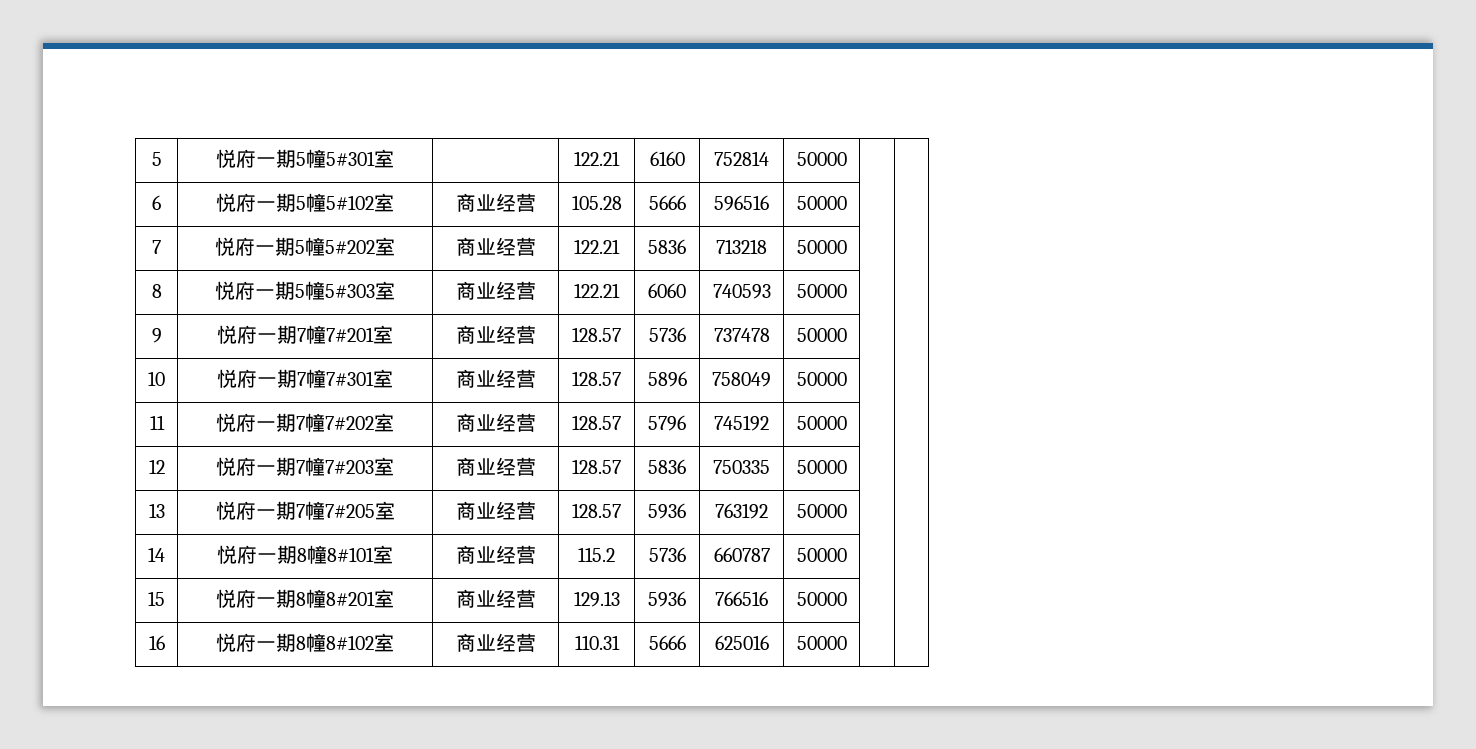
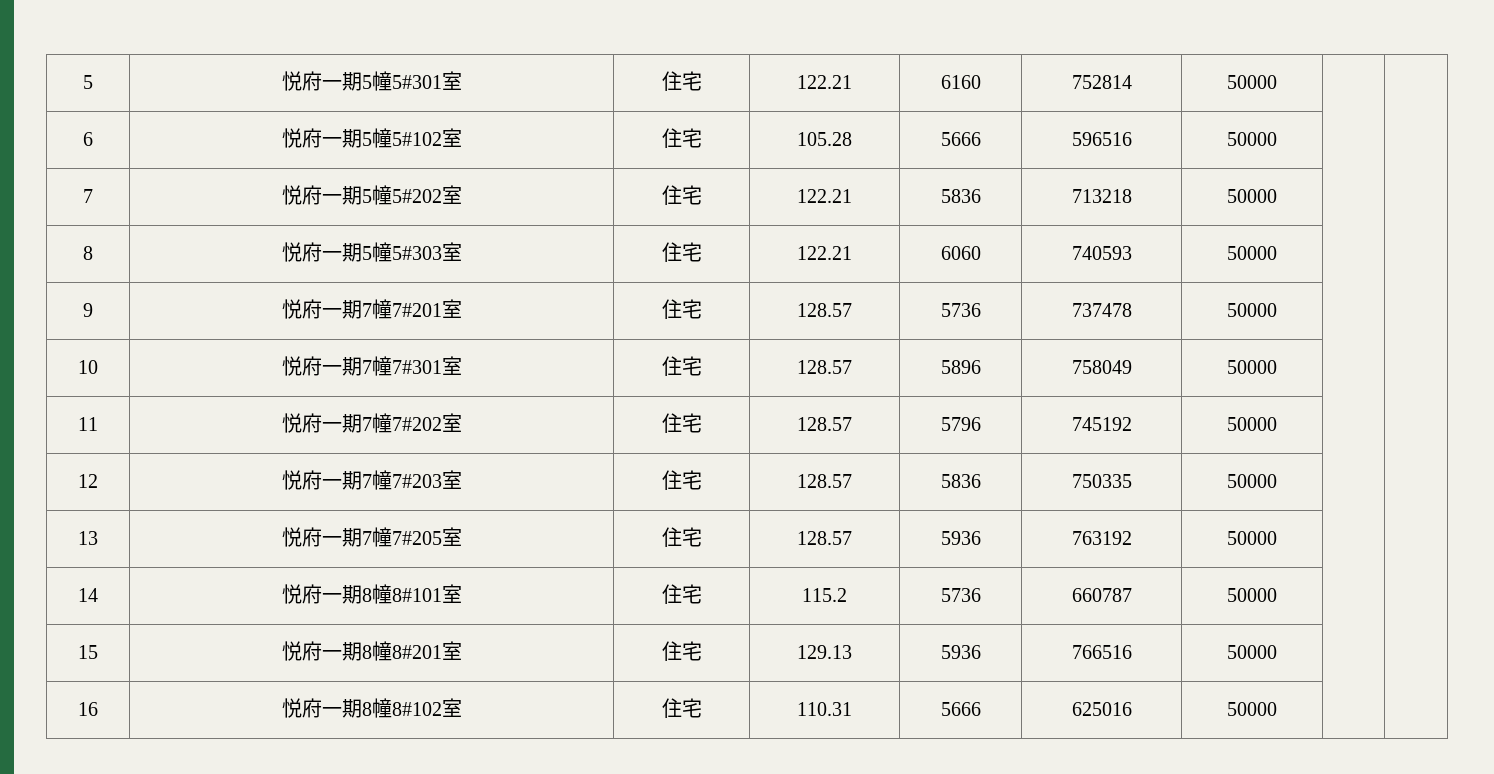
- 5 | 悦府一期5幢5#301室 | | 122.21 | 6160 | 752814 | 50000 | |
+ 5 | 悦府一期5幢5#301室 | 住宅 | 122.21 | 6160 | 752814 | 50000 | |
- 6 | 悦府一期5幢5#102室 | 商业经营 | 105.28 | 5666 | 596516 | 50000 | |
+ 6 | 悦府一期5幢5#102室 | 住宅 | 105.28 | 5666 | 596516 | 50000 | |
- 7 | 悦府一期5幢5#202室 | 商业经营 | 122.21 | 5836 | 713218 | 50000 | |
+ 7 | 悦府一期5幢5#202室 | 住宅 | 122.21 | 5836 | 713218 | 50000 | |
- 8 | 悦府一期5幢5#303室 | 商业经营 | 122.21 | 6060 | 740593 | 50000 | |
+ 8 | 悦府一期5幢5#303室 | 住宅 | 122.21 | 6060 | 740593 | 50000 | |
- 9 | 悦府一期7幢7#201室 | 商业经营 | 128.57 | 5736 | 737478 | 50000 | |
+ 9 | 悦府一期7幢7#201室 | 住宅 | 128.57 | 5736 | 737478 | 50000 | |
- 10 | 悦府一期7幢7#301室 | 商业经营 | 128.57 | 5896 | 758049 | 50000 | |
+ 10 | 悦府一期7幢7#301室 | 住宅 | 128.57 | 5896 | 758049 | 50000 | |
- 11 | 悦府一期7幢7#202室 | 商业经营 | 128.57 | 5796 | 745192 | 50000 | |
+ 11 | 悦府一期7幢7#202室 | 住宅 | 128.57 | 5796 | 745192 | 50000 | |
- 12 | 悦府一期7幢7#203室 | 商业经营 | 128.57 | 5836 | 750335 | 50000 | |
+ 12 | 悦府一期7幢7#203室 | 住宅 | 128.57 | 5836 | 750335 | 50000 | |
- 13 | 悦府一期7幢7#205室 | 商业经营 | 128.57 | 5936 | 763192 | 50000 | |
+ 13 | 悦府一期7幢7#205室 | 住宅 | 128.57 | 5936 | 763192 | 50000 | |
- 14 | 悦府一期8幢8#101室 | 商业经营 | 115.2 | 5736 | 660787 | 50000 | |
+ 14 | 悦府一期8幢8#101室 | 住宅 | 115.2 | 5736 | 660787 | 50000 | |
- 15 | 悦府一期8幢8#201室 | 商业经营 | 129.13 | 5936 | 766516 | 50000 | |
+ 15 | 悦府一期8幢8#201室 | 住宅 | 129.13 | 5936 | 766516 | 50000 | |
- 16 | 悦府一期8幢8#102室 | 商业经营 | 110.31 | 5666 | 625016 | 50000 | |
+ 16 | 悦府一期8幢8#102室 | 住宅 | 110.31 | 5666 | 625016 | 50000 | |

